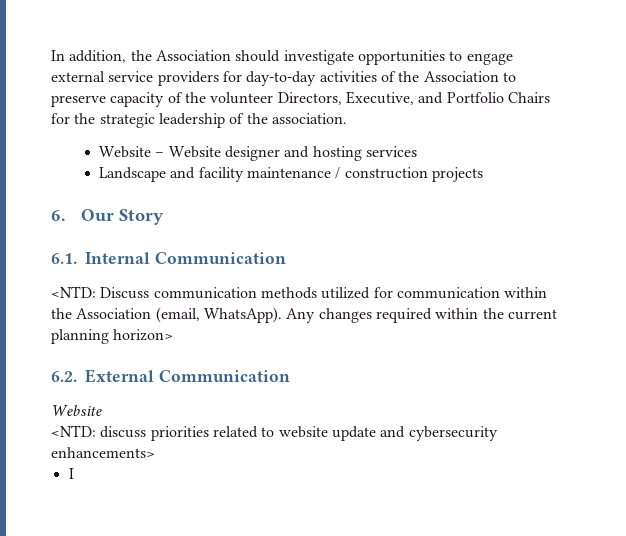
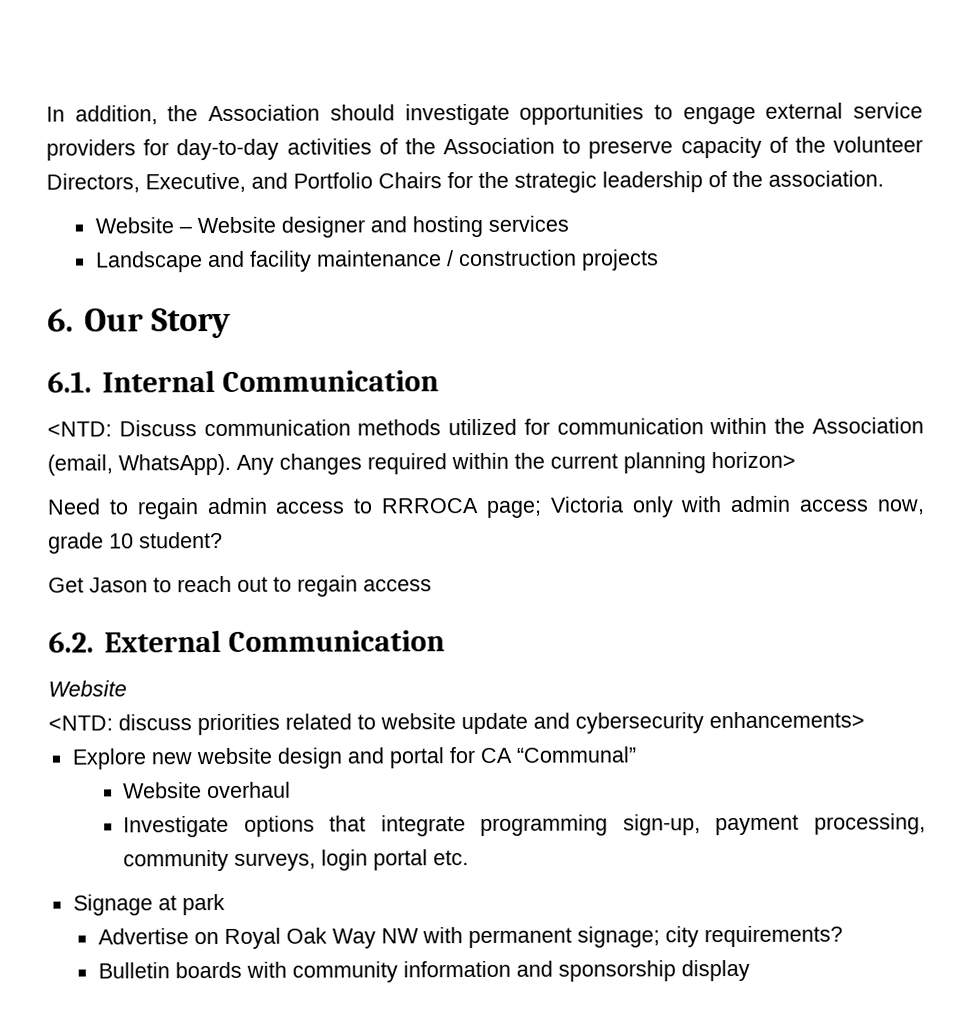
+ Need to regain admin access to RRROCA page; Victoria only with admin access now, grade 10 student?
+ Get Jason to reach out to regain access
- I
+ Explore new website design and portal for CA “Communal”
+ Website overhaul
+ Investigate options that integrate programming sign-up, payment processing, community surveys, login portal etc.
+ Signage at park
+ Advertise on Royal Oak Way NW with permanent signage; city requirements?
+ Bulletin boards with community information and sponsorship display

